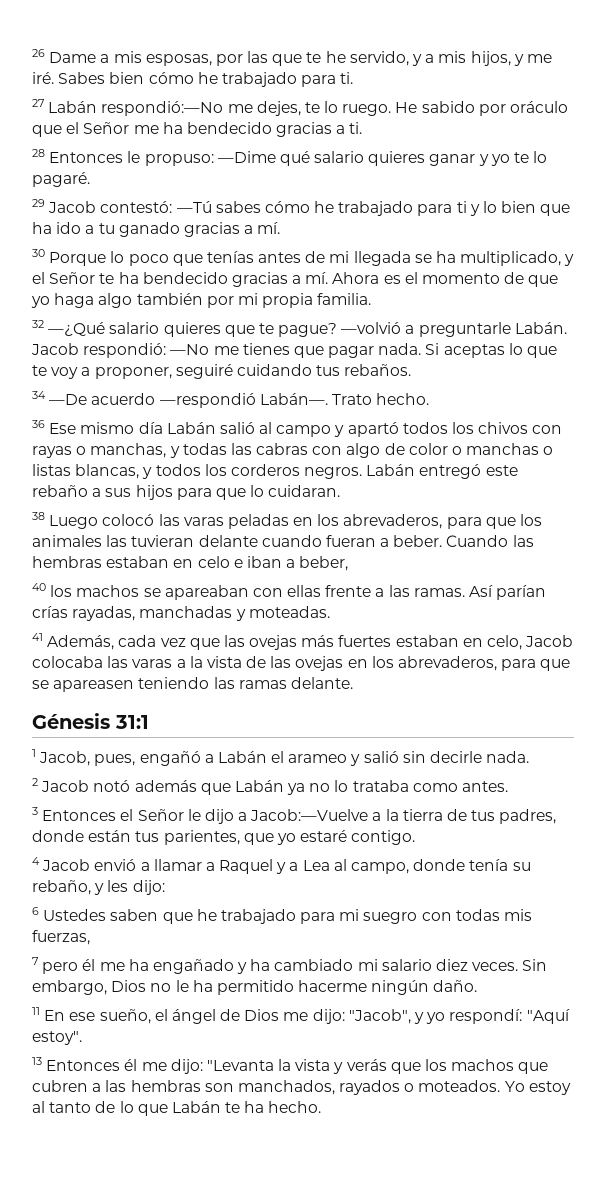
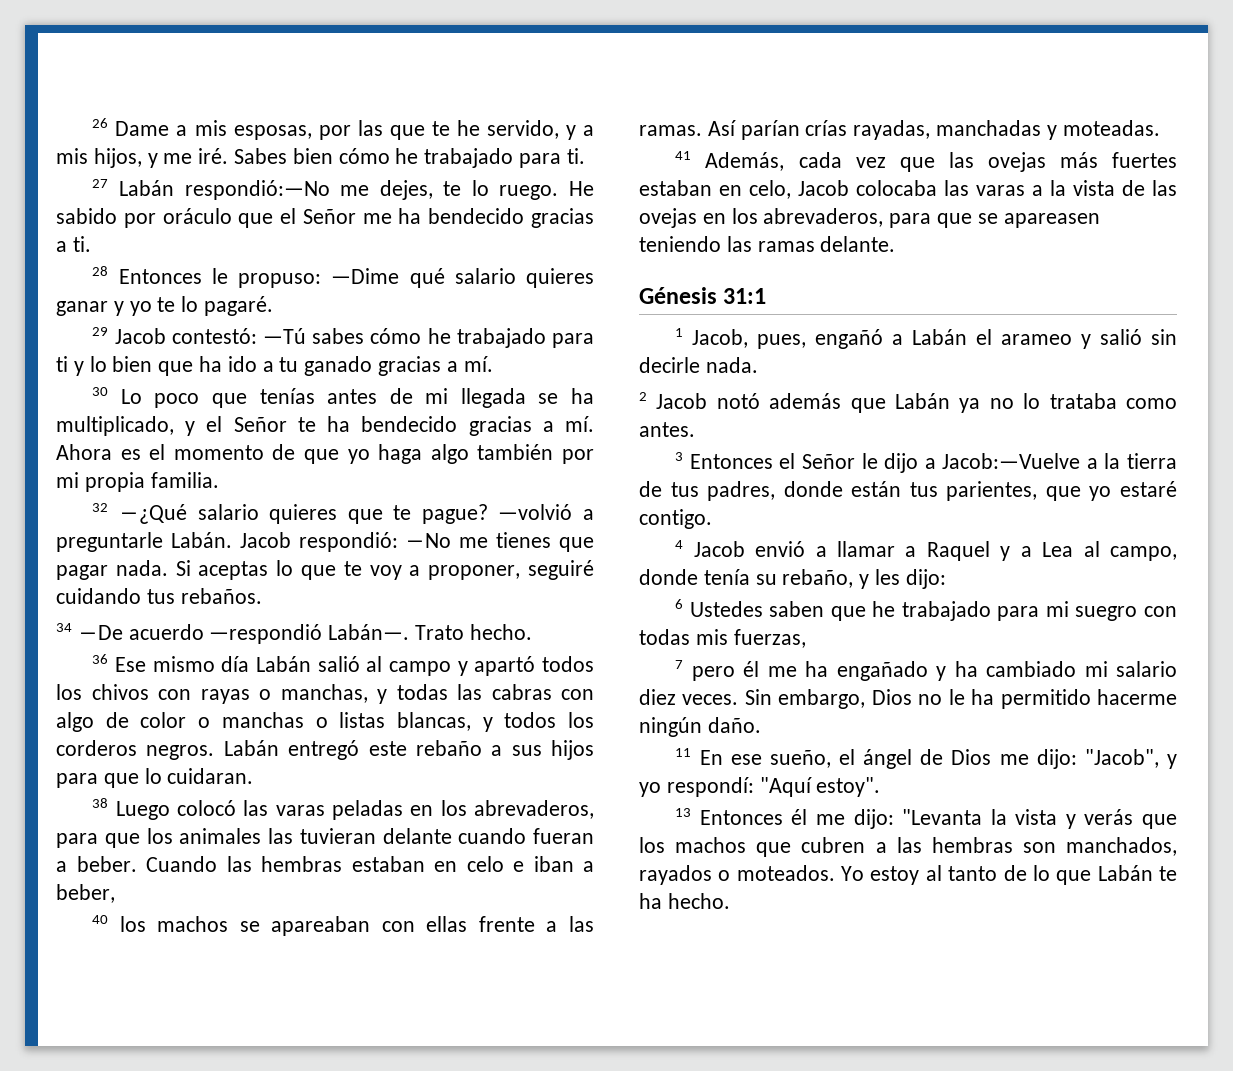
- 30 Porque lo poco que tenías antes de mi llegada se ha multiplicado, y el Señor te ha bendecido gracias a mí.
+ 30 Lo poco que tenías antes de mi llegada se ha multiplicado, y el Señor te ha bendecido gracias a mí.

